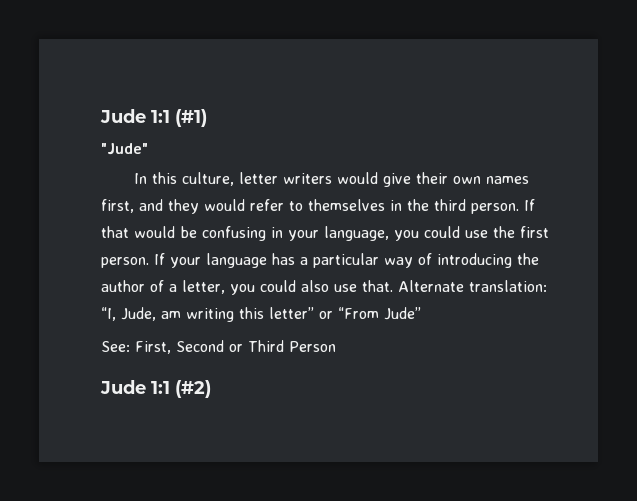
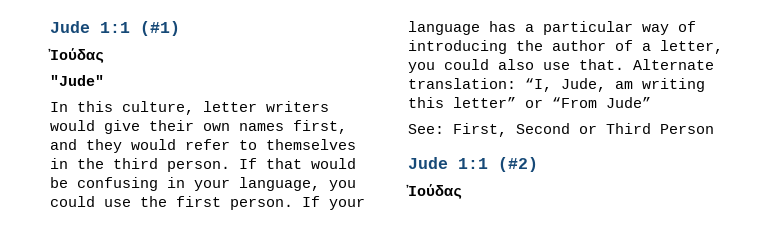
  Jude 1:1 (#1)
+ Ἰούδας
  Jude 1:1 (#2)
+ Ἰούδας

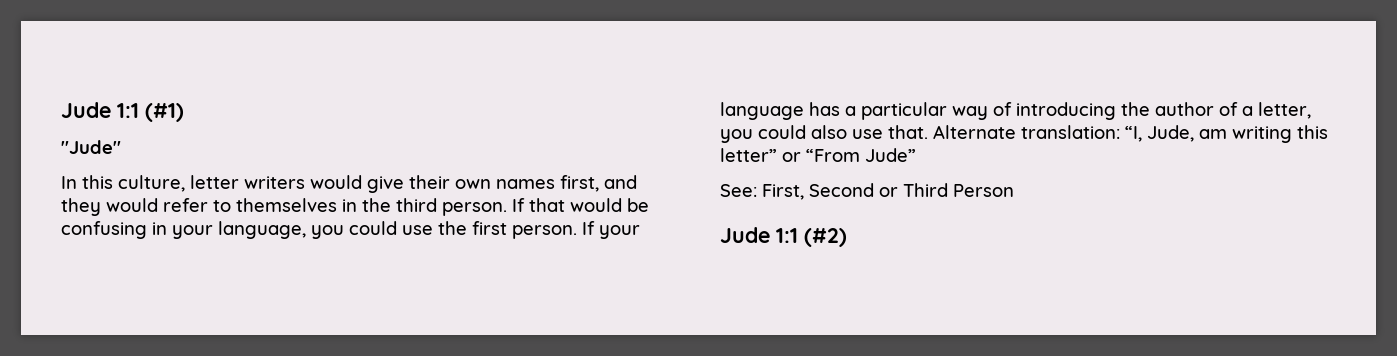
  Jude 1:1 (#1)
- Ἰούδας
  Jude 1:1 (#2)
- Ἰούδας

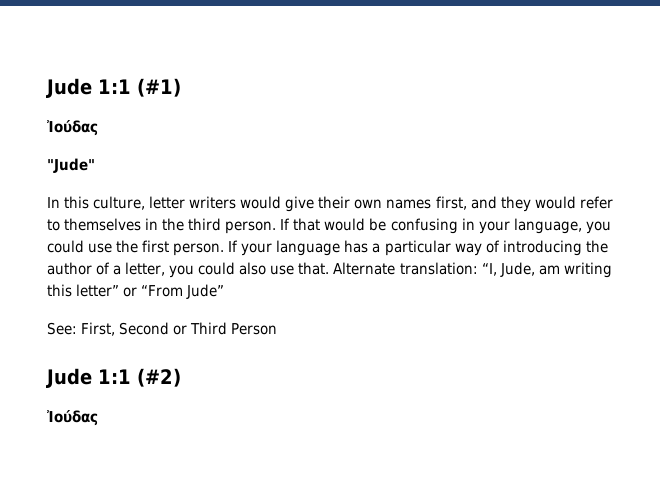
  Jude 1:1 (#1)
+ Ἰούδας
  Jude 1:1 (#2)
+ Ἰούδας

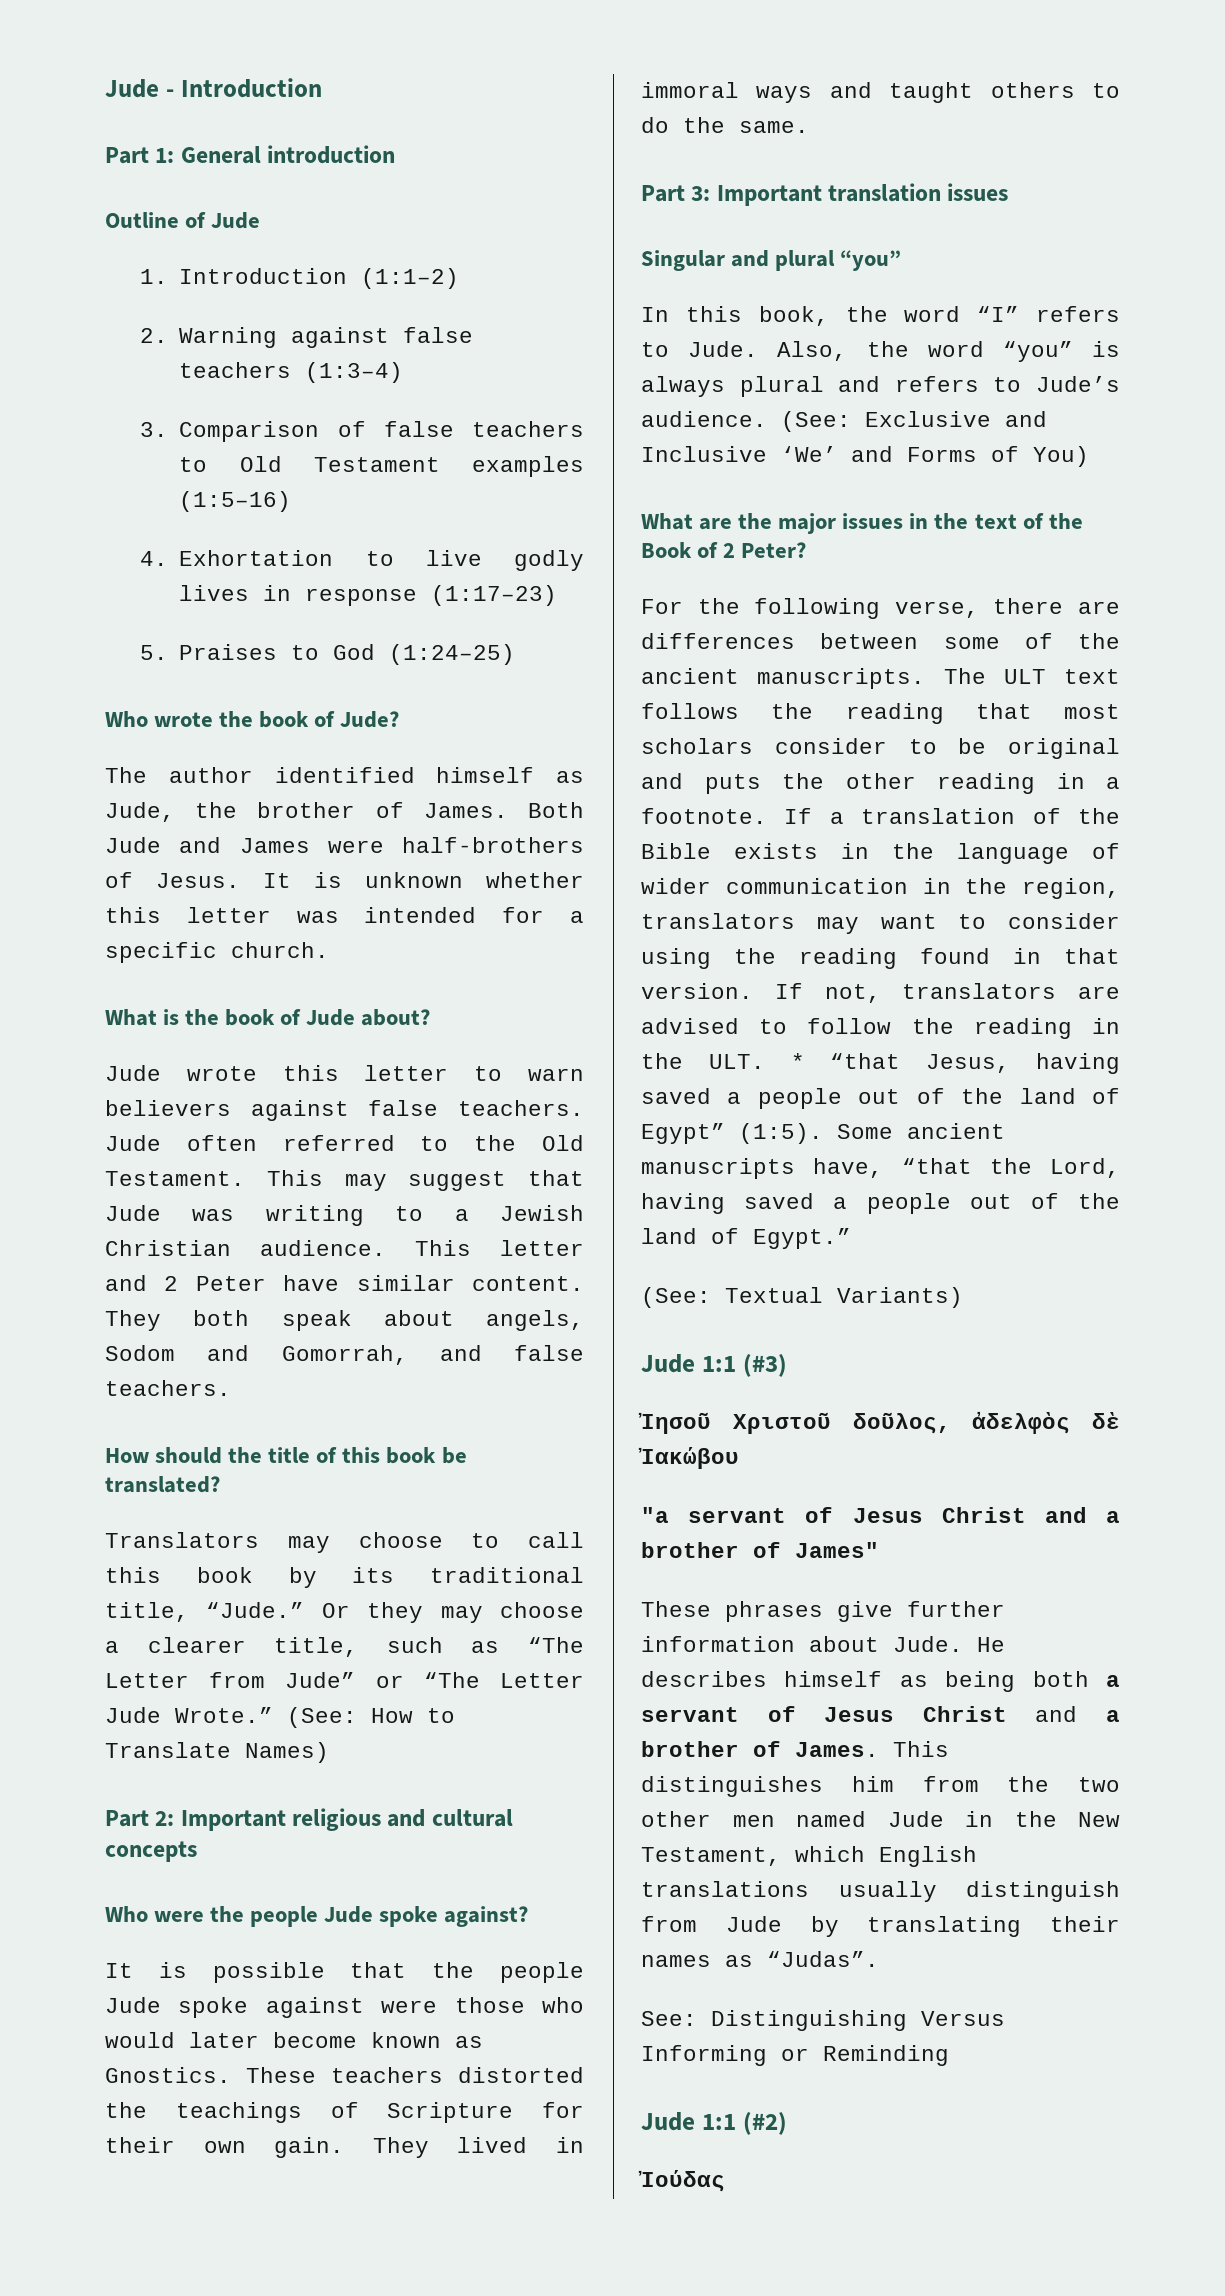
- Jude 1:1 (#1)
- Ἰούδας
- "Jude"
- In this culture, letter writers would give their own names first, and they would refer to themselves in the third person. If that would be confusing in your language, you could use the first person. If your language has a particular way of introducing the author of a letter, you could also use that. Alternate translation: “I, Jude, am writing this letter” or “From Jude”
- See: First, Second or Third Person
+ Jude - Introduction
+ Part 1: General introduction
+ Outline of Jude
+ 1. Introduction (1:1–2)
+ 2. Warning against false teachers (1:3–4)
+ 3. Comparison of false teachers to Old Testament examples (1:5–16)
+ 4. Exhortation to live godly lives in response (1:17–23)
+ 5. Praises to God (1:24–25)
+ Who wrote the book of Jude?
+ The author identified himself as Jude, the brother of James. Both Jude and James were half-brothers of Jesus. It is unknown whether this letter was intended for a specific church.
+ What is the book of Jude about?
+ Jude wrote this letter to warn believers against false teachers. Jude often referred to the Old Testament. This may suggest that Jude was writing to a Jewish Christian audience. This letter and 2 Peter have similar content. They both speak about angels, Sodom and Gomorrah, and false teachers.
+ How should the title of this book be translated?
+ Translators may choose to call this book by its traditional title, “Jude.” Or they may choose a clearer title, such as “The Letter from Jude” or “The Letter Jude Wrote.” (See: How to Translate Names)
+ Part 2: Important religious and cultural concepts
+ Who were the people Jude spoke against?
+ It is possible that the people Jude spoke against were those who would later become known as Gnostics. These teachers distorted the teachings of Scripture for their own gain. They lived in immoral ways and taught others to do the same.
+ Part 3: Important translation issues
+ Singular and plural “you”
+ In this book, the word “I” refers to Jude. Also, the word “you” is always plural and refers to Jude’s audience. (See: Exclusive and Inclusive ‘We’ and Forms of You)
+ What are the major issues in the text of the Book of 2 Peter?
+ For the following verse, there are differences between some of the ancient manuscripts. The ULT text follows the reading that most scholars consider to be original and puts the other reading in a footnote. If a translation of the Bible exists in the language of wider communication in the region, translators may want to consider using the reading found in that version. If not, translators are advised to follow the reading in the ULT. * “that Jesus, having saved a people out of the land of Egypt” (1:5). Some ancient manuscripts have, “that the Lord, having saved a people out of the land of Egypt.”
+ (See: Textual Variants)
+ Jude 1:1 (#3)
+ Ἰησοῦ Χριστοῦ δοῦλος, ἀδελφὸς δὲ Ἰακώβου
+ "a servant of Jesus Christ and a brother of James"
+ These phrases give further information about Jude. He describes himself as being both a servant of Jesus Christ and a brother of James. This distinguishes him from the two other men named Jude in the New Testament, which English translations usually distinguish from Jude by translating their names as “Judas”.
+ See: Distinguishing Versus Informing or Reminding

